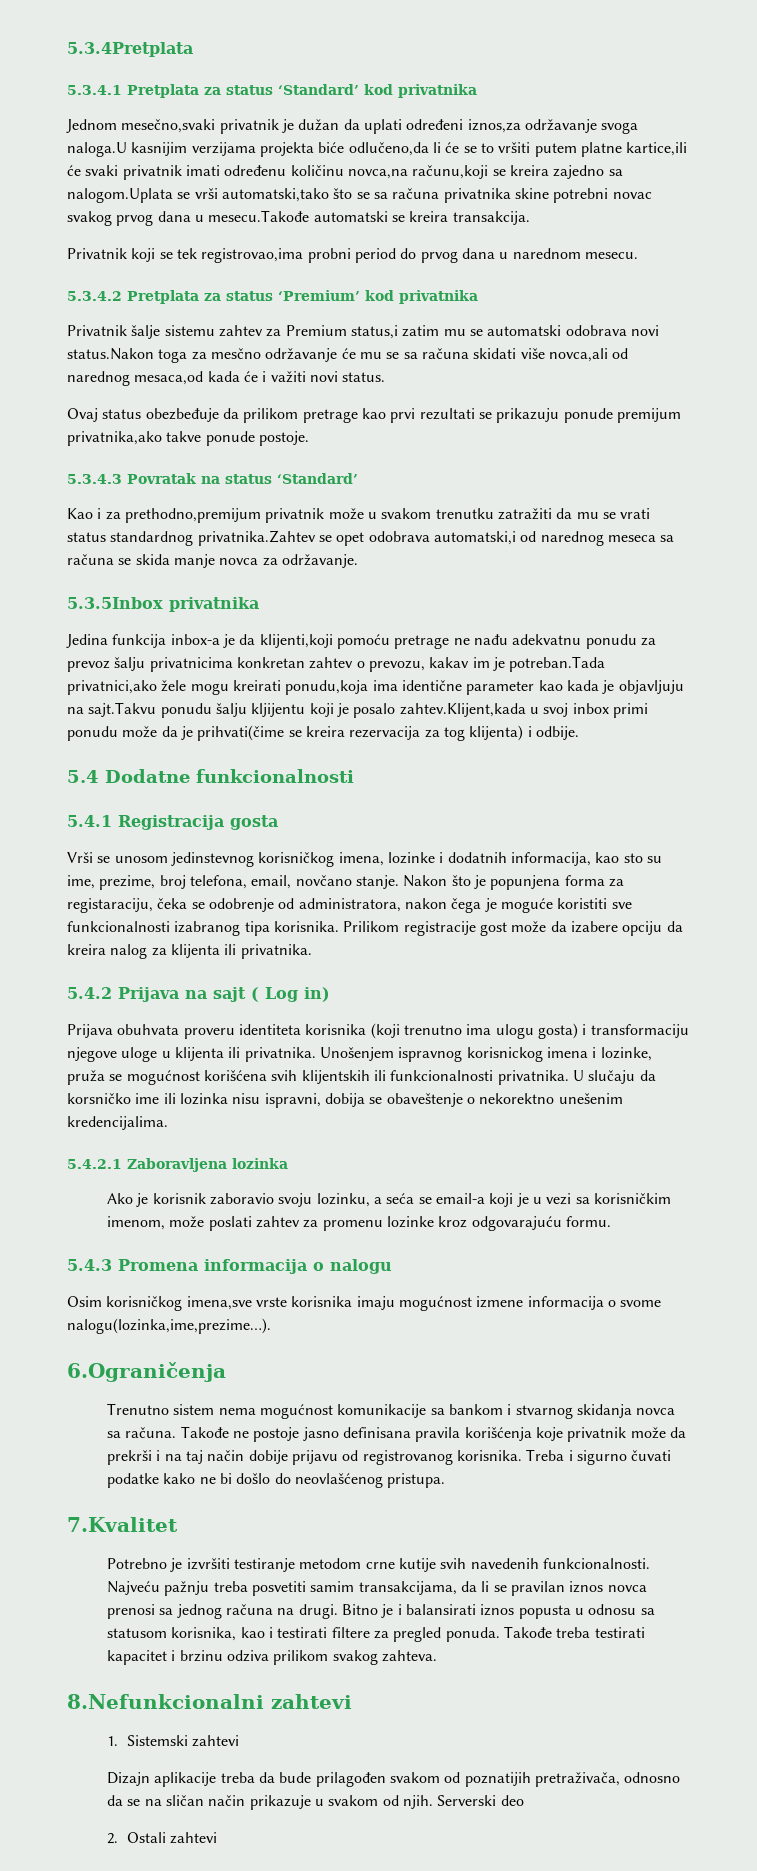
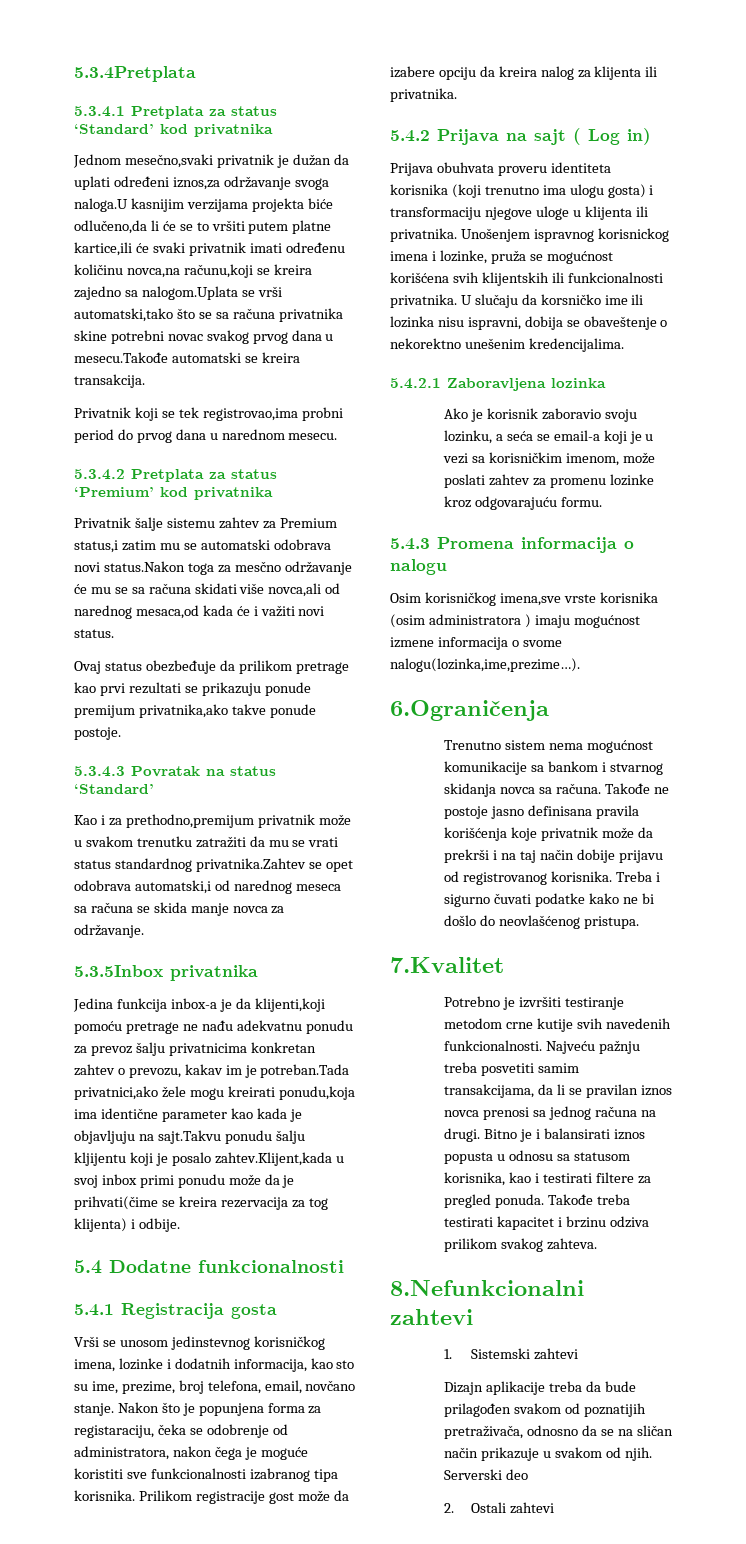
- Osim korisničkog imena,sve vrste korisnika imaju mogućnost izmene informacija o svome nalogu(lozinka,ime,prezime…).
+ Osim korisničkog imena,sve vrste korisnika (osim administratora ) imaju mogućnost izmene informacija o svome nalogu(lozinka,ime,prezime…).

